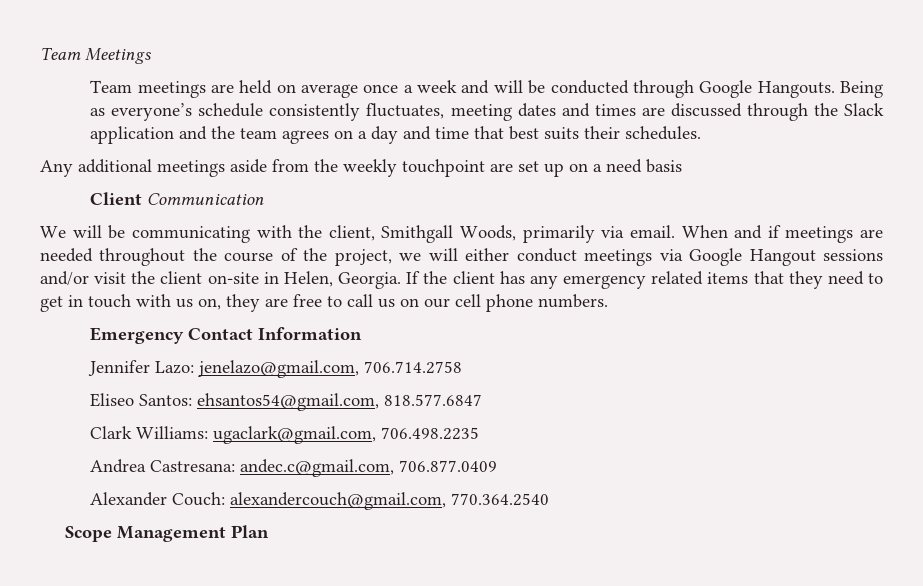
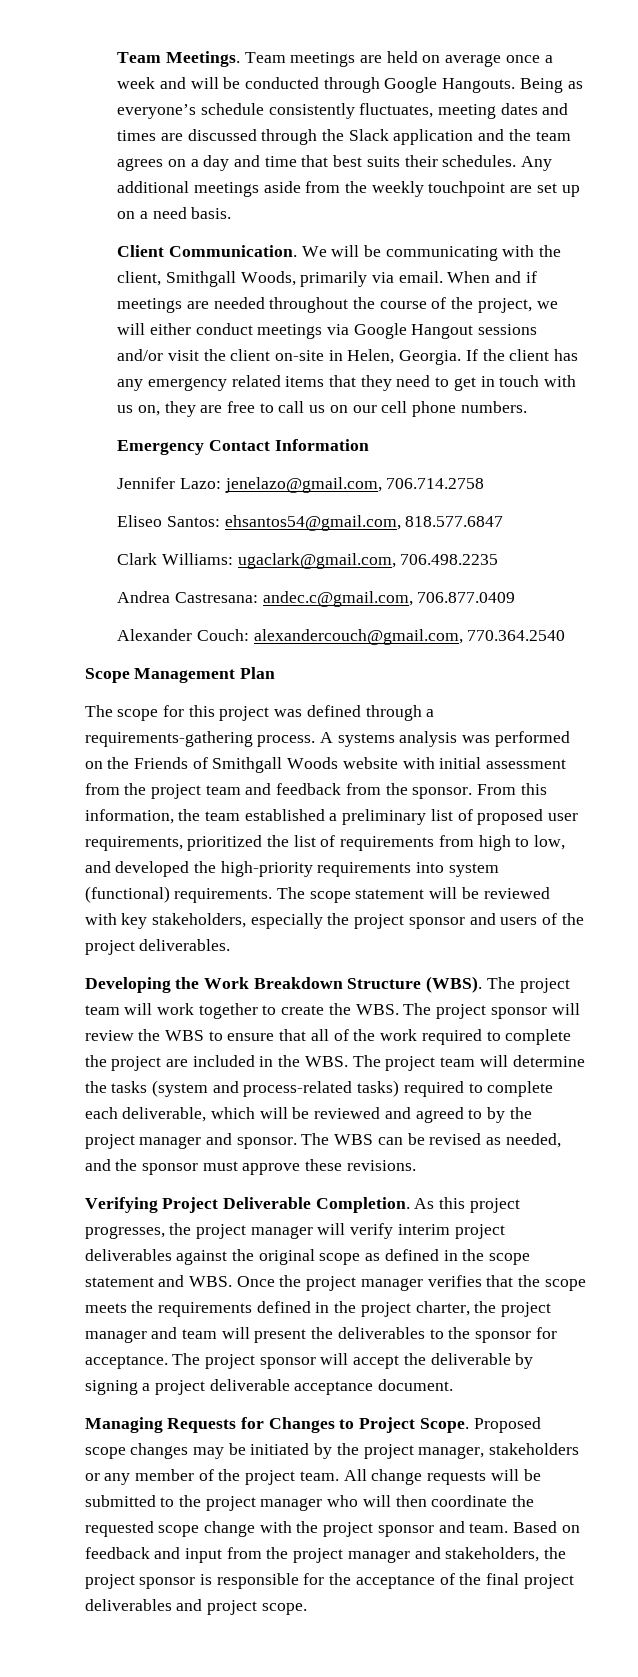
- Team Meetings
- Team meetings are held on average once a week and will be conducted through Google Hangouts.
+ Team Meetings. Team meetings are held on average once a week and will be conducted through Google Hangouts.
- Being as everyone’s schedule consistently fluctuates, meeting dates and times are discussed through the Slack application and the team agrees on a day and time that best suits their schedules.
- Any additional meetings aside from the weekly touchpoint are set up on a need basis
+ Being as everyone’s schedule consistently fluctuates, meeting dates and times are discussed through the Slack application and the team agrees on a day and time that best suits their schedules. Any additional meetings aside from the weekly touchpoint are set up on a need basis.
- Client Communication
- We will be communicating with the client, Smithgall Woods, primarily via email.
+ Client Communication. We will be communicating with the client, Smithgall Woods, primarily via email.
+ The scope for this project was defined through a requirements-gathering process. A systems analysis was performed on the Friends of Smithgall Woods website with initial assessment from the project team and feedback from the sponsor. From this information, the team established a preliminary list of proposed user requirements, prioritized the list of requirements from high to low, and developed the high-priority requirements into system (functional) requirements. The scope statement will be reviewed with key stakeholders, especially the project sponsor and users of the project deliverables.
+ Developing the Work Breakdown Structure (WBS). The project team will work together to create the WBS. The project sponsor will review the WBS to ensure that all of the work required to complete the project are included in the WBS. The project team will determine the tasks (system and process-related tasks) required to complete each deliverable, which will be reviewed and agreed to by the project manager and sponsor. The WBS can be revised as needed, and the sponsor must approve these revisions.
+ Verifying Project Deliverable Completion. As this project progresses, the project manager will verify interim project deliverables against the original scope as defined in the scope statement and WBS. Once the project manager verifies that the scope meets the requirements defined in the project charter, the project manager and team will present the deliverables to the sponsor for acceptance. The project sponsor will accept the deliverable by signing a project deliverable acceptance document.
+ Managing Requests for Changes to Project Scope. Proposed scope changes may be initiated by the project manager, stakeholders or any member of the project team. All change requests will be submitted to the project manager who will then coordinate the requested scope change with the project sponsor and team. Based on feedback and input from the project manager and stakeholders, the project sponsor is responsible for the acceptance of the final project deliverables and project scope.

